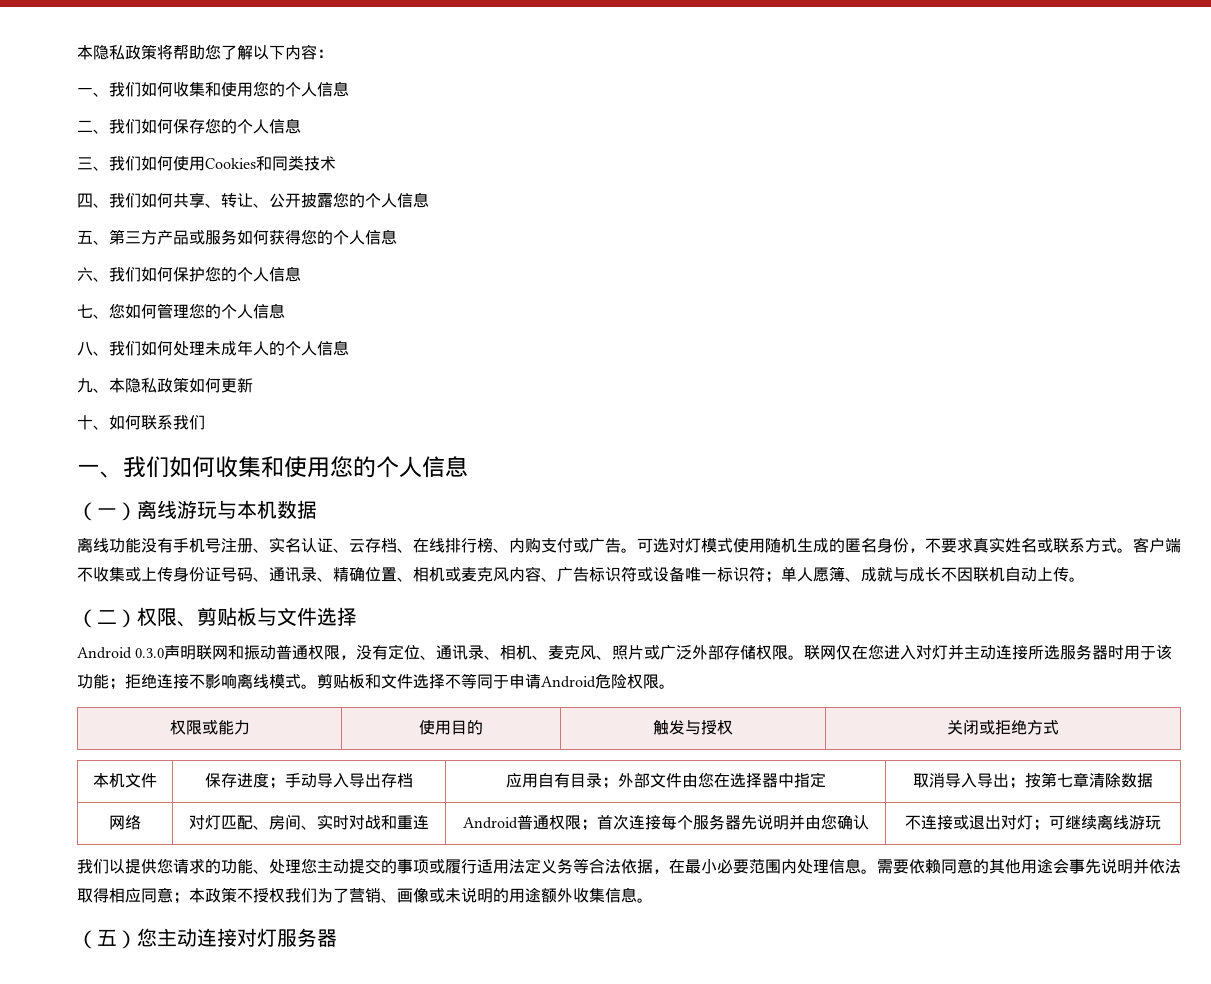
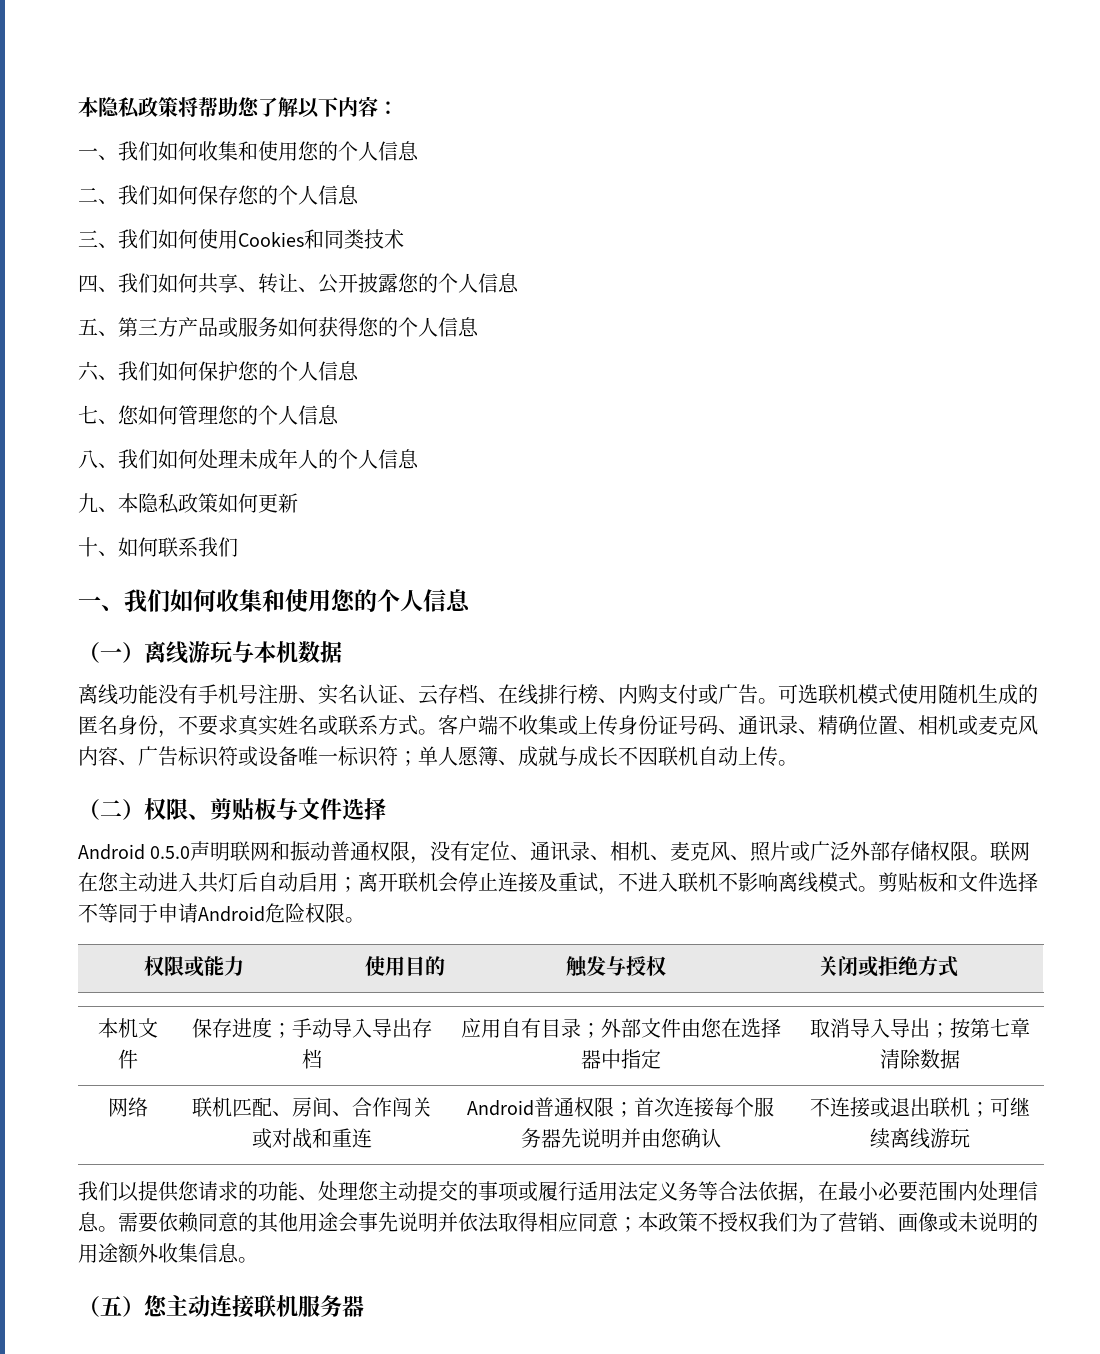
- 可选对灯模式使用随机生成的匿名身份，不要求真实姓名或联系方式。
+ 可选联机模式使用随机生成的匿名身份，不要求真实姓名或联系方式。
- Android 0.3.0声明联网和振动普通权限，没有定位、通讯录、相机、麦克风、照片或广泛外部存储权限。
+ Android 0.5.0声明联网和振动普通权限，没有定位、通讯录、相机、麦克风、照片或广泛外部存储权限。
- 联网仅在您进入对灯并主动连接所选服务器时用于该功能；拒绝连接不影响离线模式。
+ 联网在您主动进入共灯后自动启用；离开联机会停止连接及重试，不进入联机不影响离线模式。
- 网络 | 对灯匹配、房间、实时对战和重连 | Android普通权限；首次连接每个服务器先说明并由您确认 | 不连接或退出对灯；可继续离线游玩
+ 网络 | 联机匹配、房间、合作闯关或对战和重连 | Android普通权限；首次连接每个服务器先说明并由您确认 | 不连接或退出联机；可继续离线游玩
- （五）您主动连接对灯服务器
+ （五）您主动连接联机服务器

